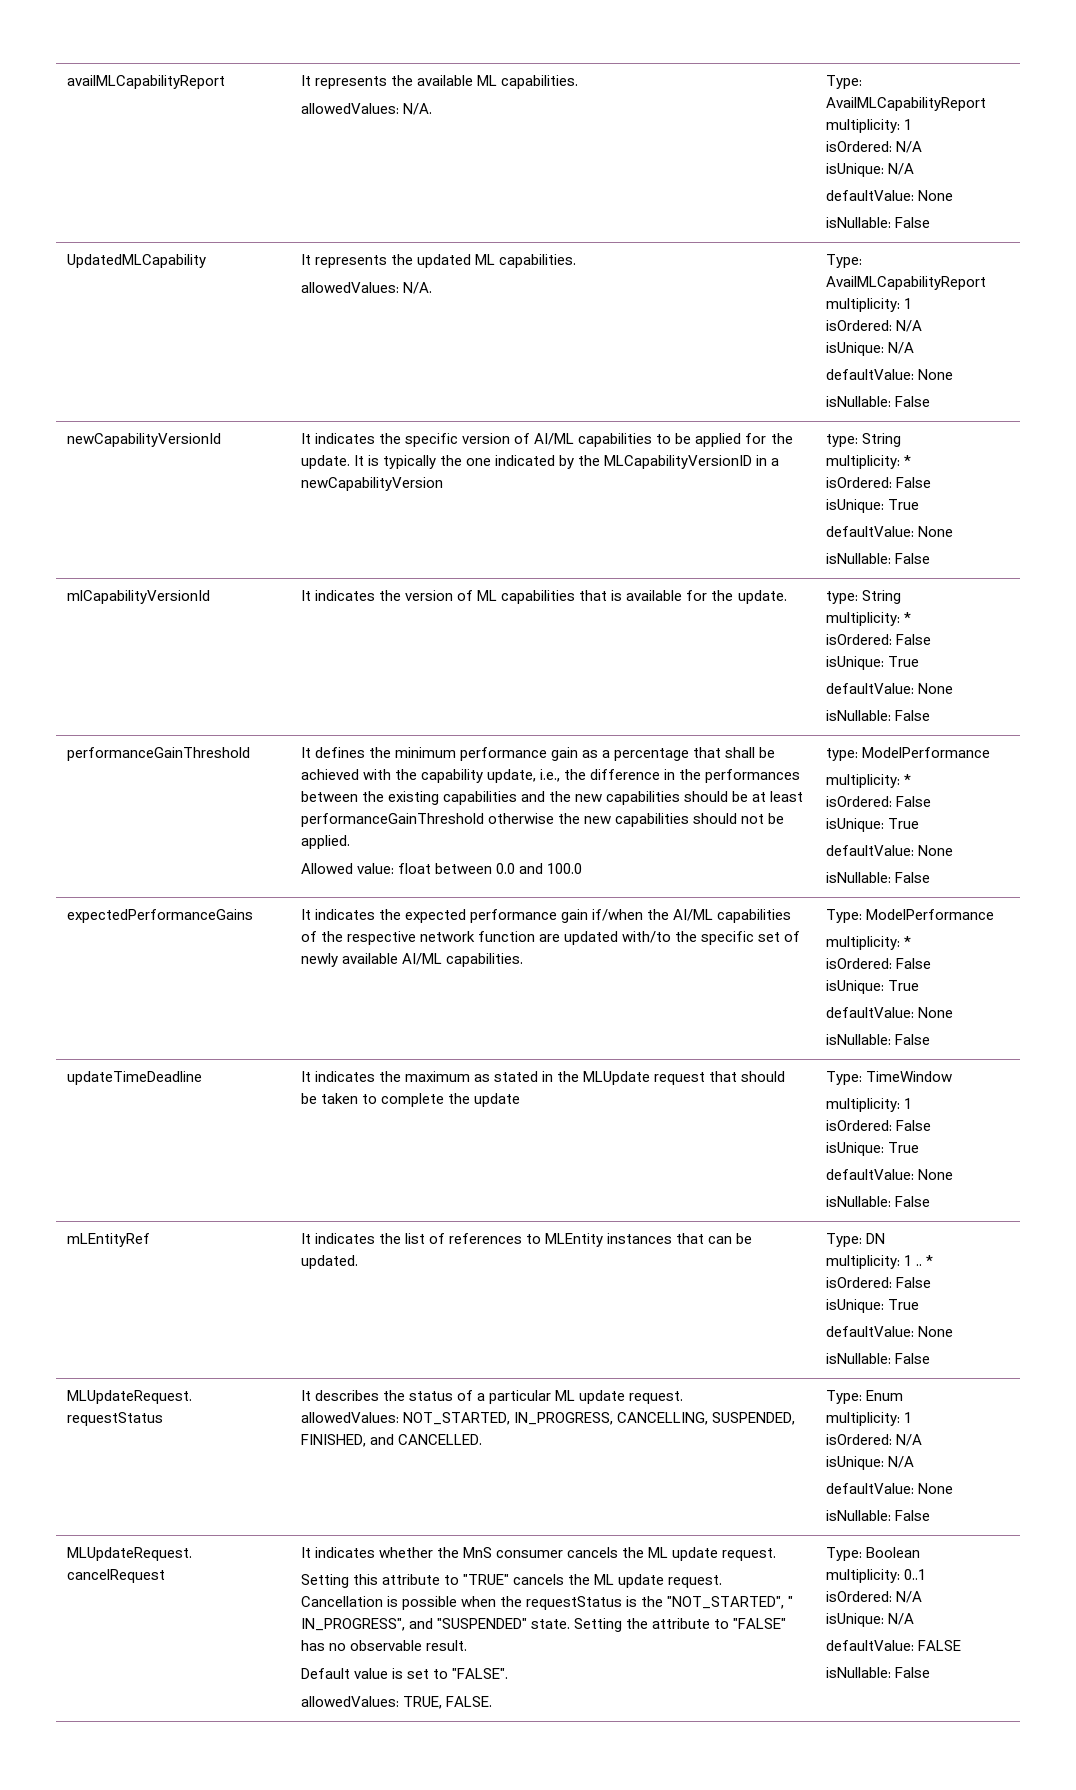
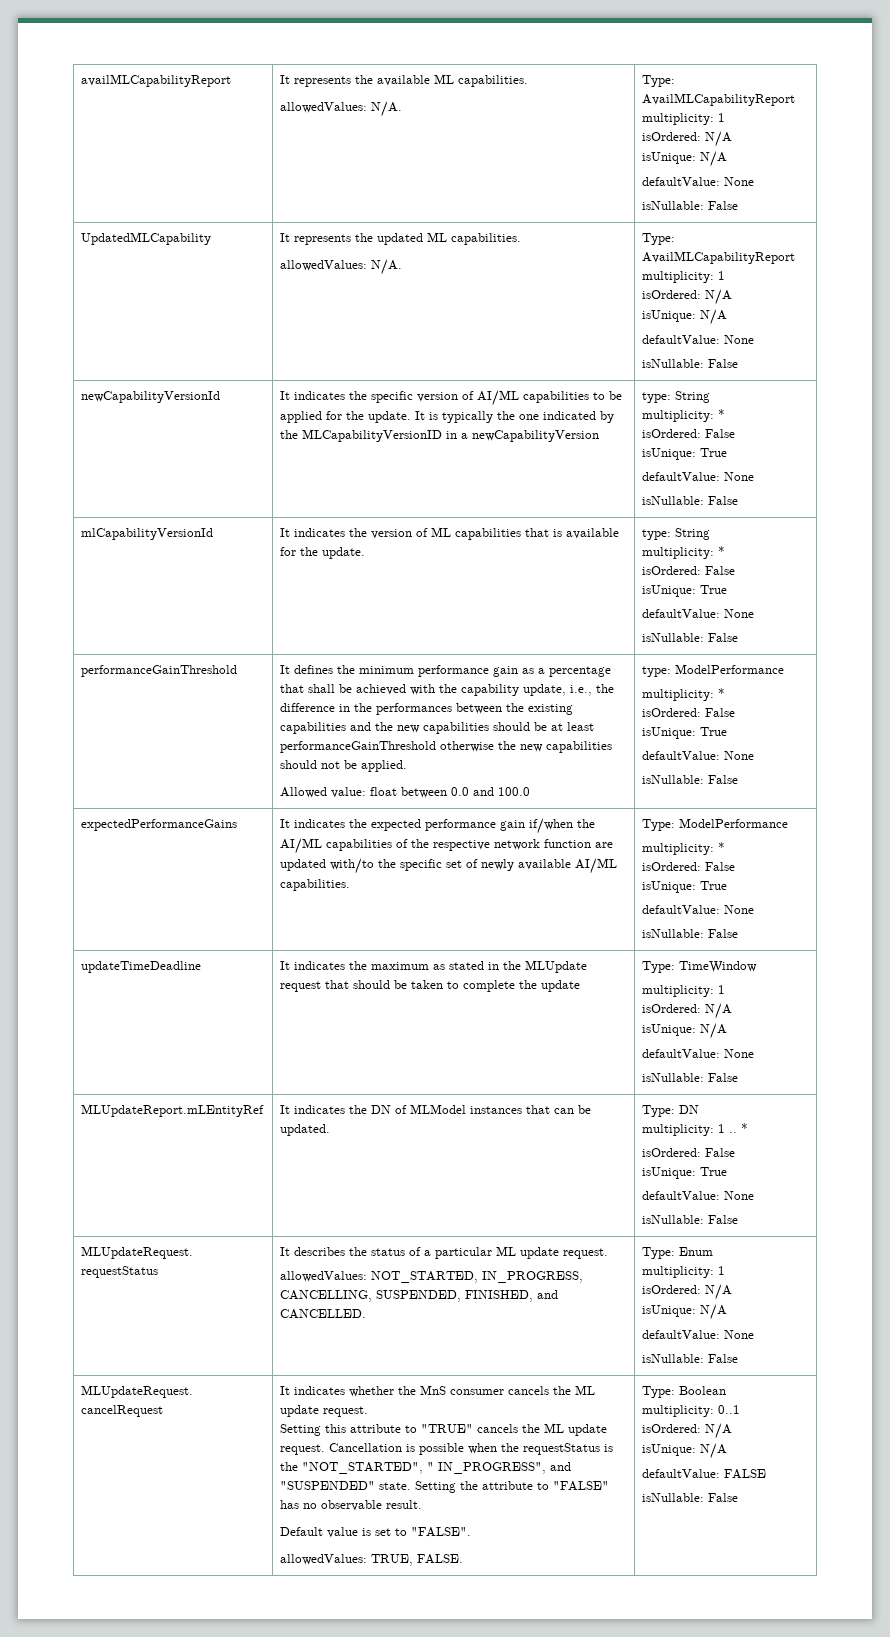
  updateTimeDeadline | It indicates the maximum as stated in the MLUpdate request that should be taken to complete the update | Type: TimeWindow
  multiplicity: 1
- isOrdered: False
- isUnique: True
+ isOrdered: N/A
+ isUnique: N/A
  defaultValue: None
  isNullable: False
- mLEntityRef | It indicates the list of references to MLEntity instances that can be updated. | Type: DN
+ MLUpdateReport.mLEntityRef | It indicates the DN of MLModel instances that can be updated. | Type: DN

